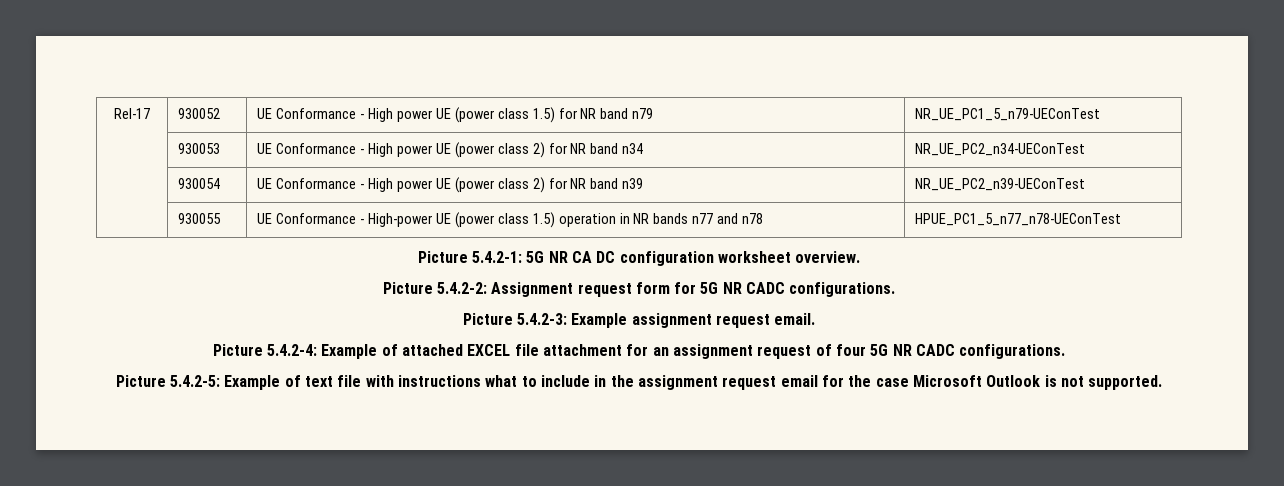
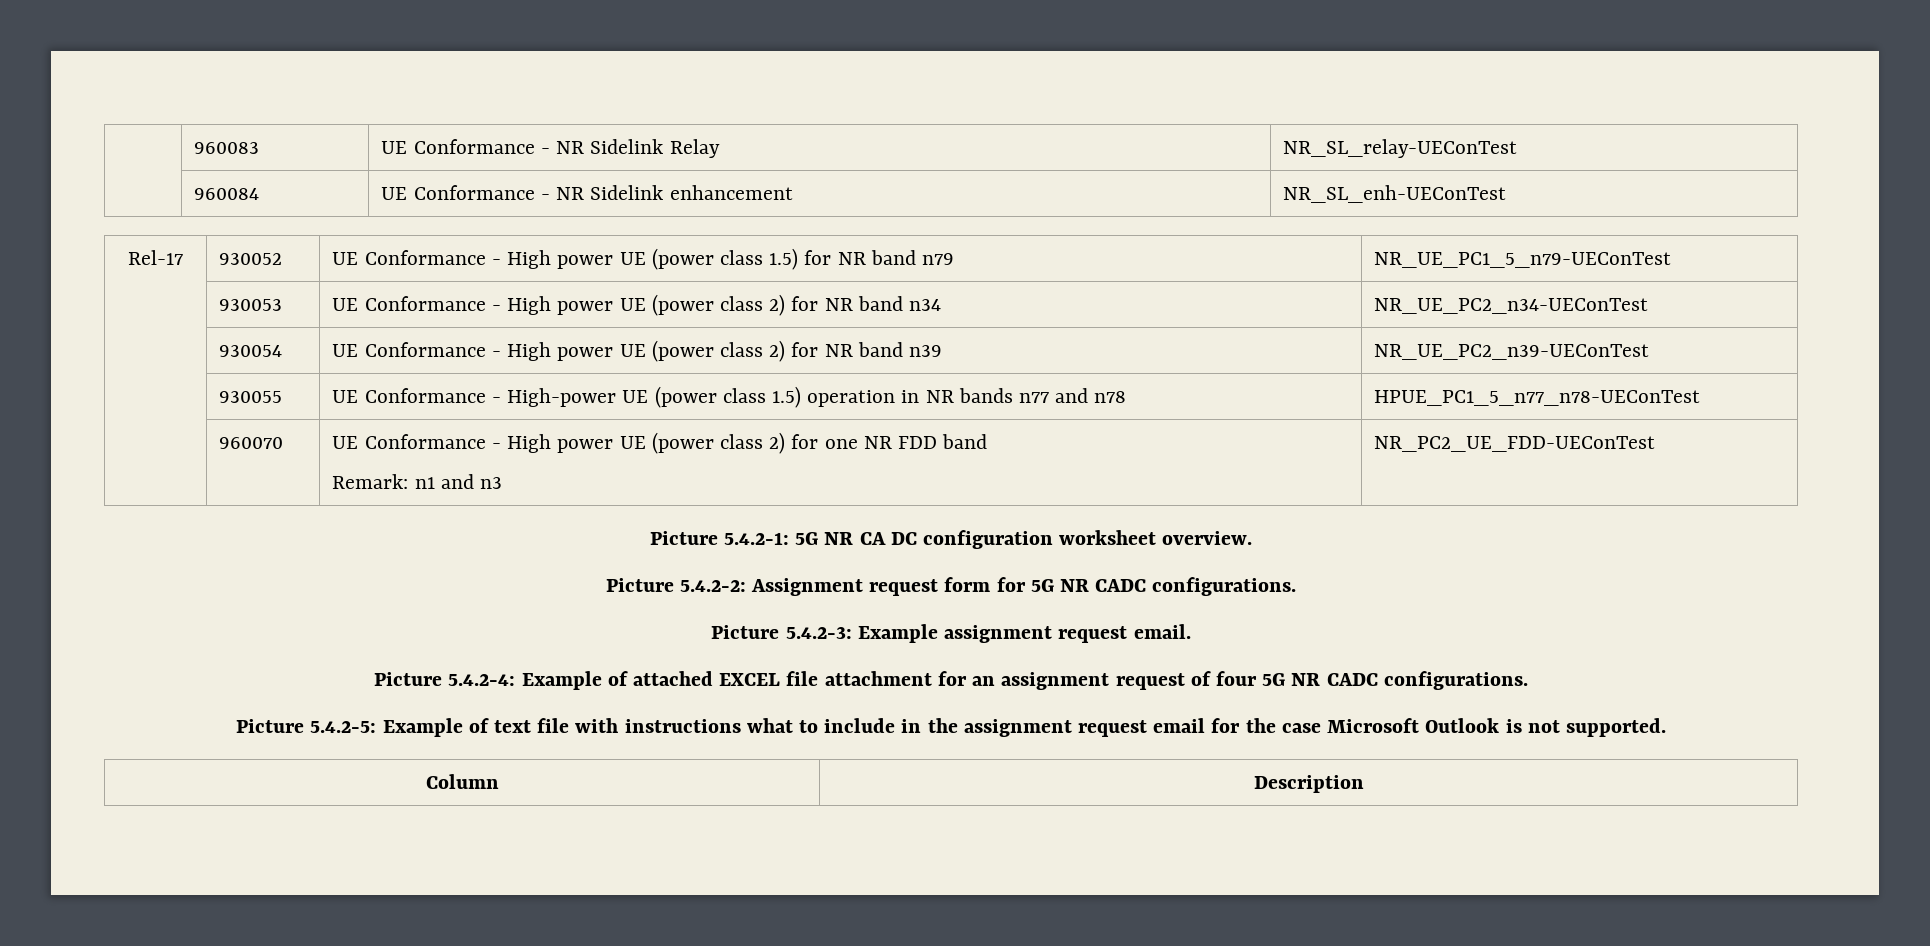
+ | 960083 | UE Conformance - NR Sidelink Relay | NR_SL_relay-UEConTest
+ | 960084 | UE Conformance - NR Sidelink enhancement | NR_SL_enh-UEConTest
+ | 960070 | UE Conformance - High power UE (power class 2) for one NR FDD band
+ Remark: n1 and n3 | NR_PC2_UE_FDD-UEConTest
+ Column | Description

